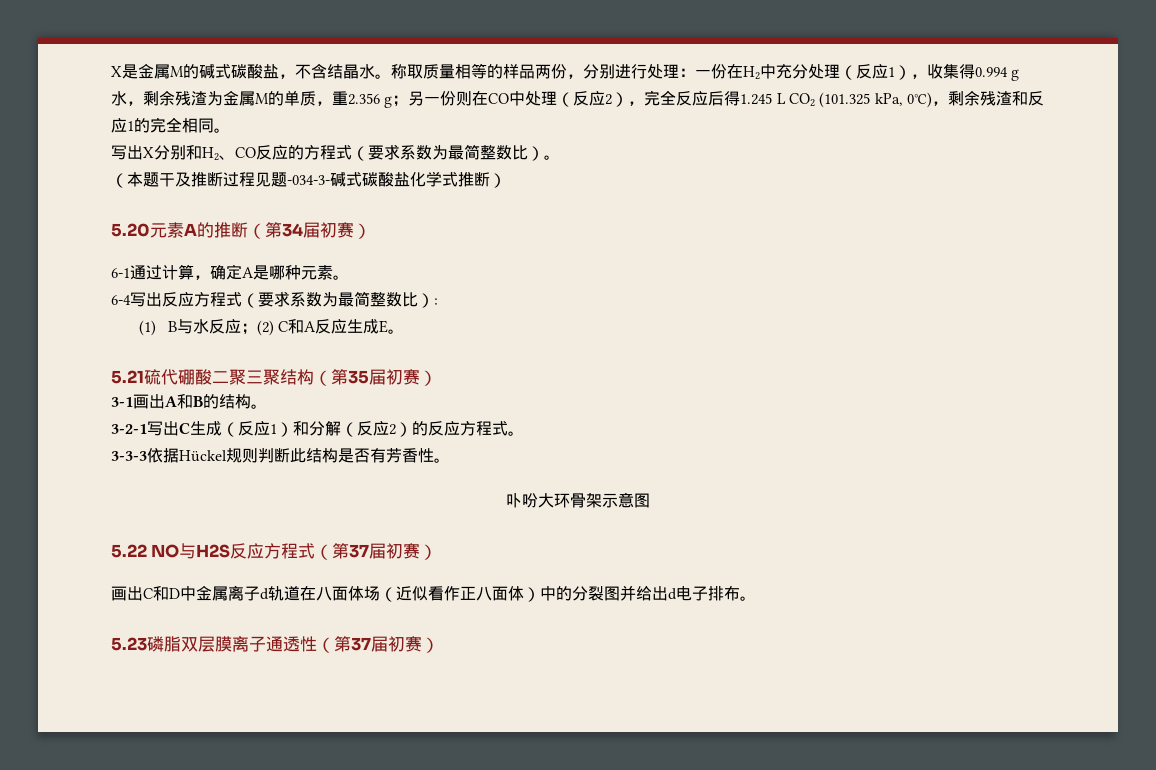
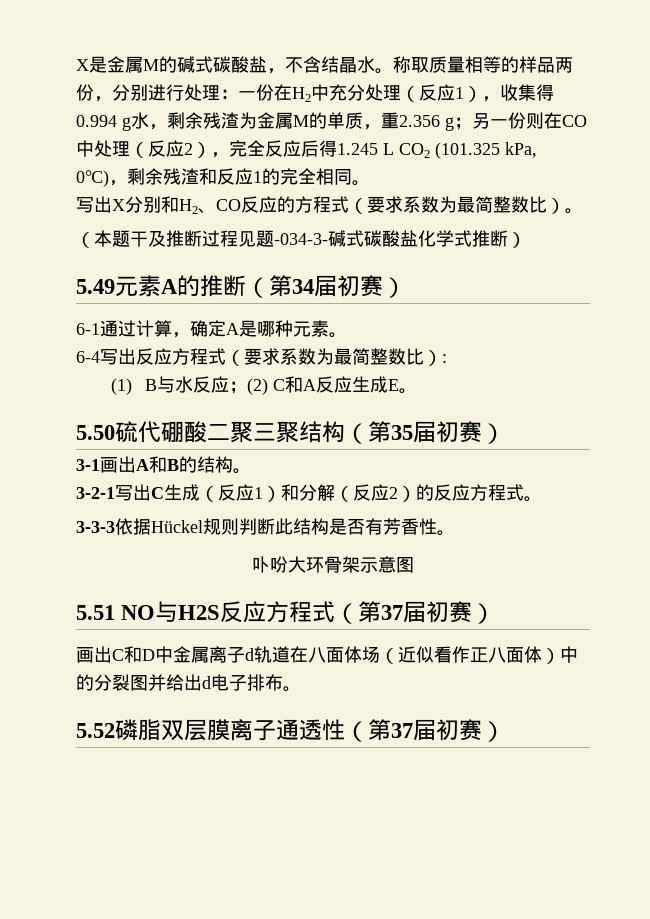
- 5.20元素A的推断（第34届初赛）
+ 5.49元素A的推断（第34届初赛）
- 5.21硫代硼酸二聚三聚结构（第35届初赛）
+ 5.50硫代硼酸二聚三聚结构（第35届初赛）
- 5.22 NO与H2S反应方程式（第37届初赛）
+ 5.51 NO与H2S反应方程式（第37届初赛）
- 5.23磷脂双层膜离子通透性（第37届初赛）
+ 5.52磷脂双层膜离子通透性（第37届初赛）

